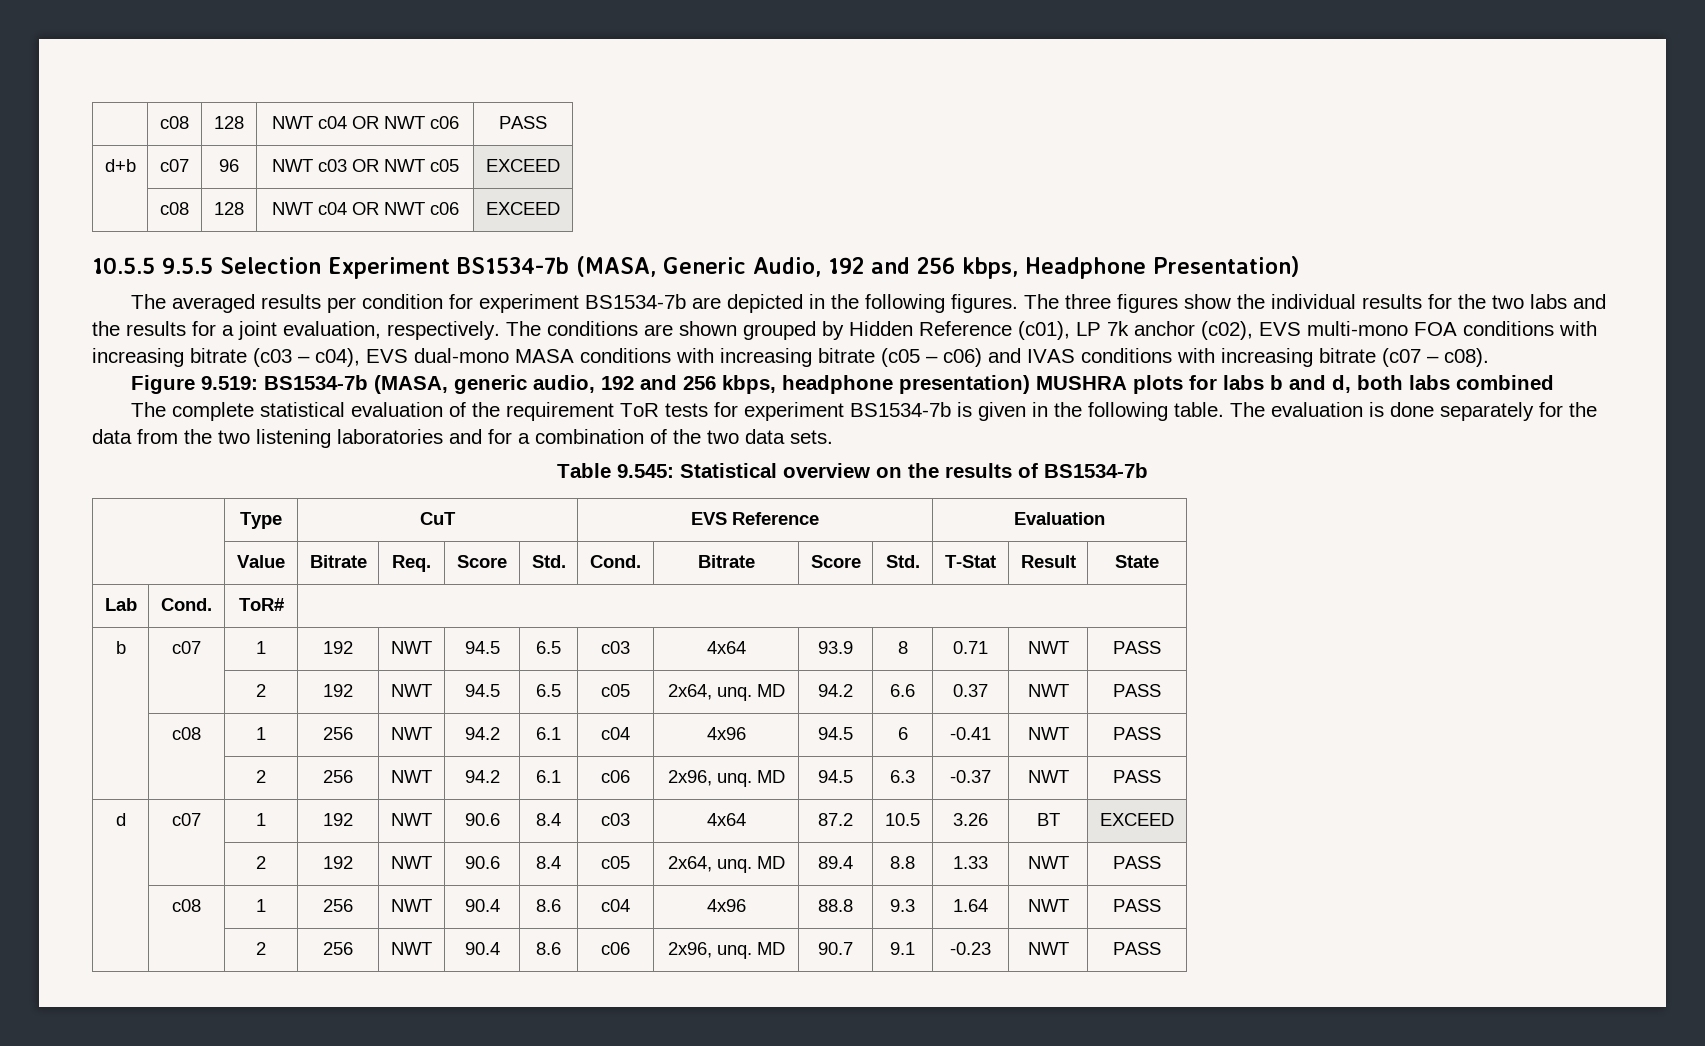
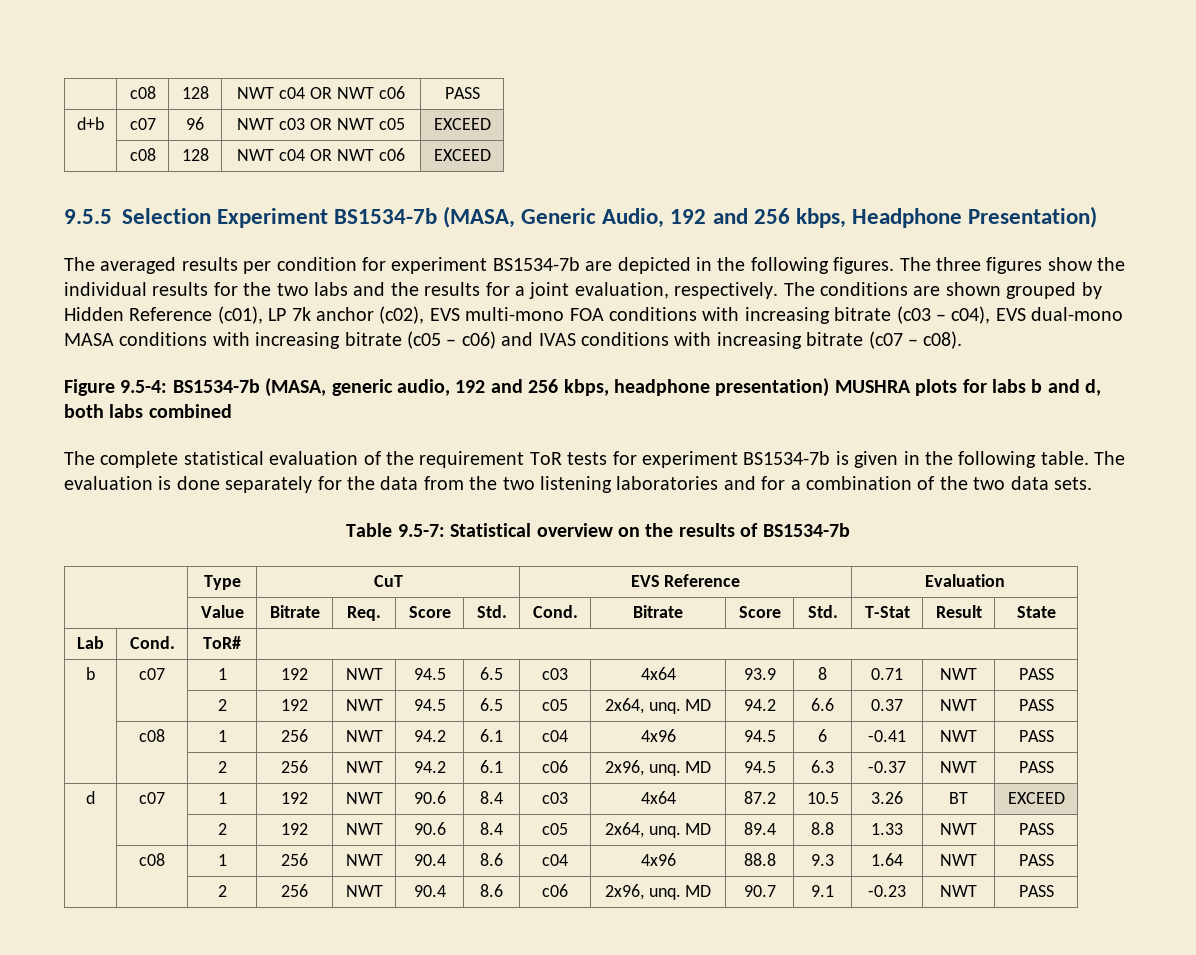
- 10.5.5 9.5.5 Selection Experiment BS1534-7b (MASA, Generic Audio, 192 and 256 kbps, Headphone Presentation)
+ 9.5.5 Selection Experiment BS1534-7b (MASA, Generic Audio, 192 and 256 kbps, Headphone Presentation)
- Figure 9.519: BS1534-7b (MASA, generic audio, 192 and 256 kbps, headphone presentation) MUSHRA plots for labs b and d, both labs combined
+ Figure 9.5-4: BS1534-7b (MASA, generic audio, 192 and 256 kbps, headphone presentation) MUSHRA plots for labs b and d, both labs combined
- Table 9.545: Statistical overview on the results of BS1534-7b
+ Table 9.5-7: Statistical overview on the results of BS1534-7b

